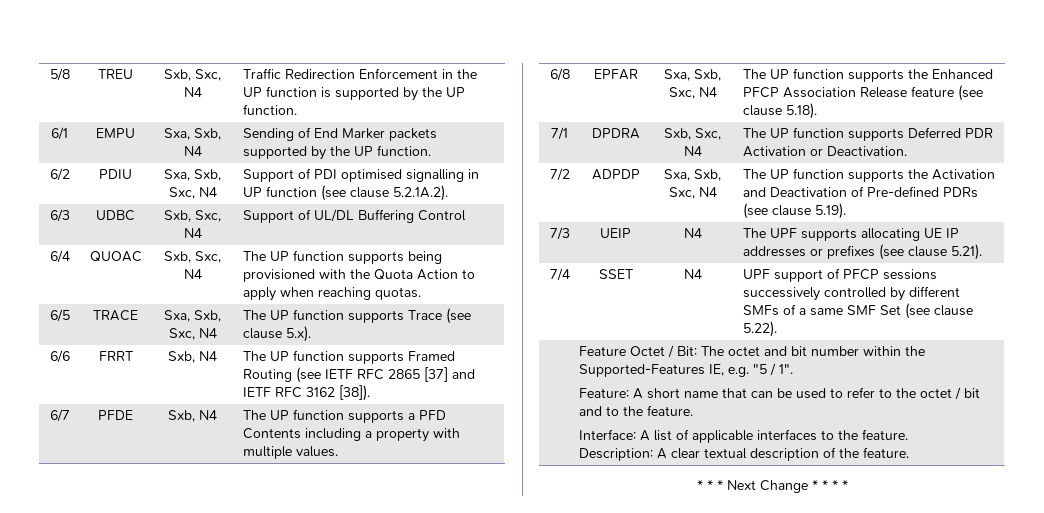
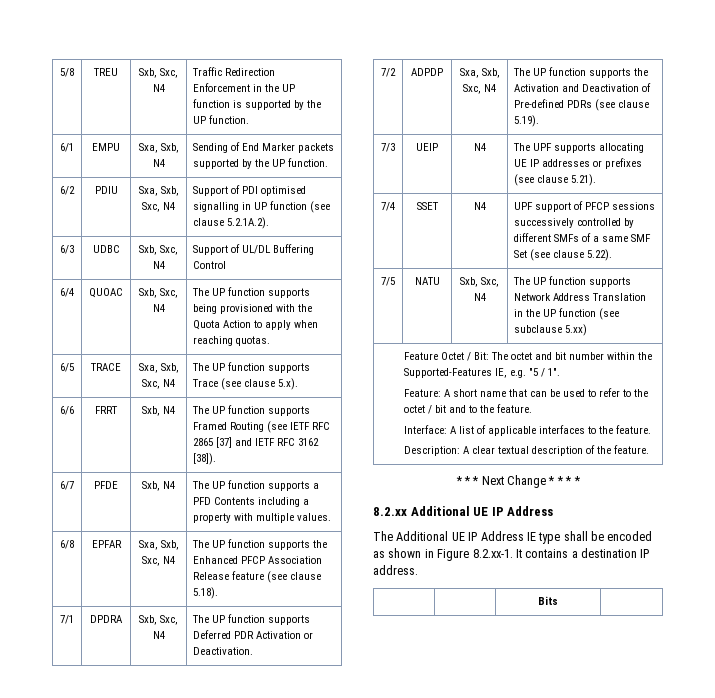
+ 7/5 | NATU | Sxb, Sxc, N4 | The UP function supports Network Address Translation in the UP function (see subclause 5.xx)
+ 8.2.xx Additional UE IP Address
+ The Additional UE IP Address IE type shall be encoded as shown in Figure 8.2.xx-1. It contains a destination IP address.
+ | | Bits |

